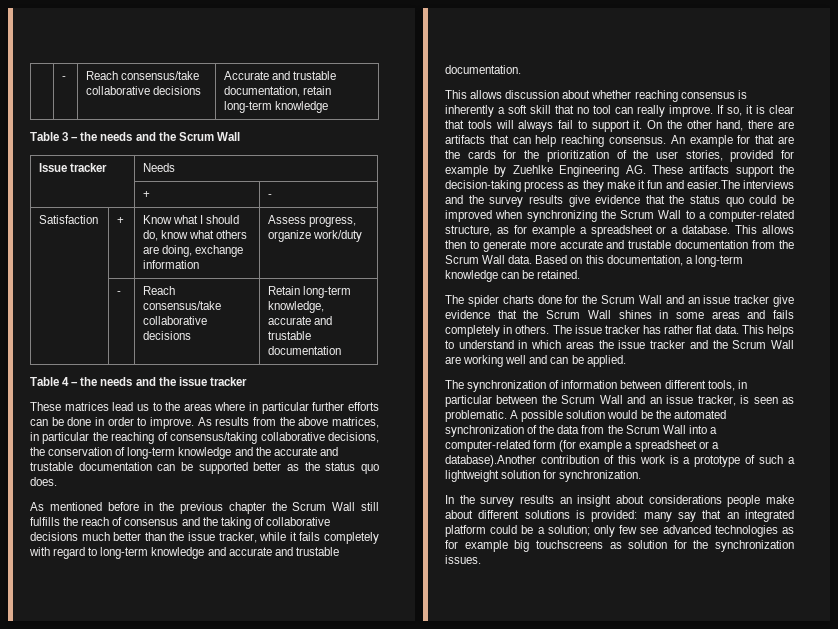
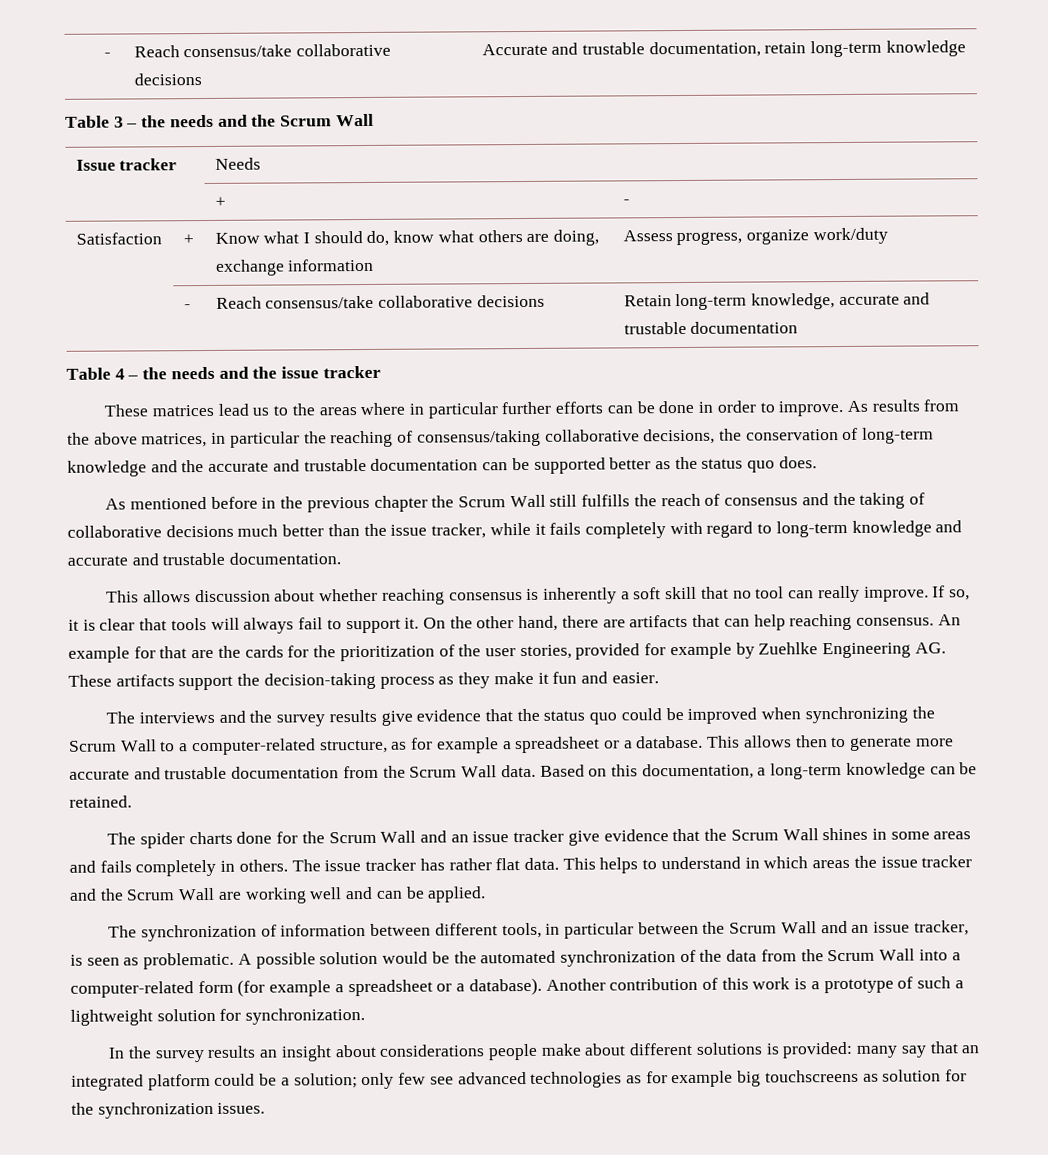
- An example for that are the cards for the prioritization of the user stories, provided for example by Zuehlke Engineering AG. These artifacts support the decision-taking process as they make it fun and easier.The interviews and the survey results give evidence that the status quo could be improved when synchronizing the Scrum Wall to a computer-related structure, as for example a spreadsheet or a database.
+ An example for that are the cards for the prioritization of the user stories, provided for example by Zuehlke Engineering AG. These artifacts support the decision-taking process as they make it fun and easier.
+ The interviews and the survey results give evidence that the status quo could be improved when synchronizing the Scrum Wall to a computer-related structure, as for example a spreadsheet or a database.
- A possible solution would be the automated synchronization of the data from the Scrum Wall into a computer-related form (for example a spreadsheet or a database).Another contribution of this work is a prototype of such a lightweight solution for synchronization.
+ A possible solution would be the automated synchronization of the data from the Scrum Wall into a computer-related form (for example a spreadsheet or a database). Another contribution of this work is a prototype of such a lightweight solution for synchronization.

